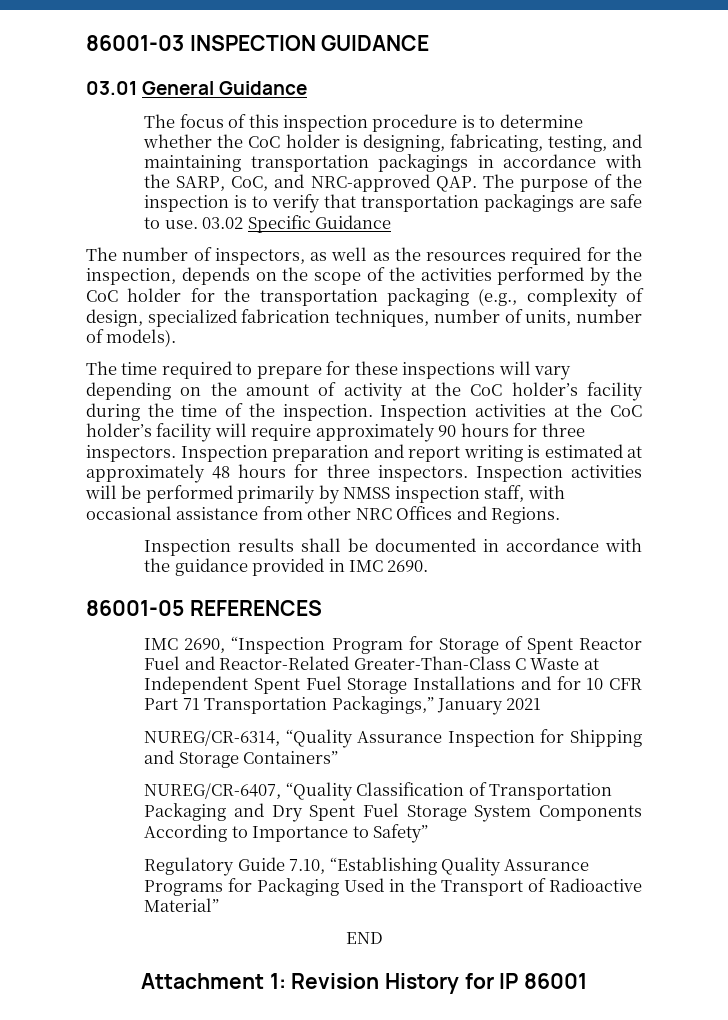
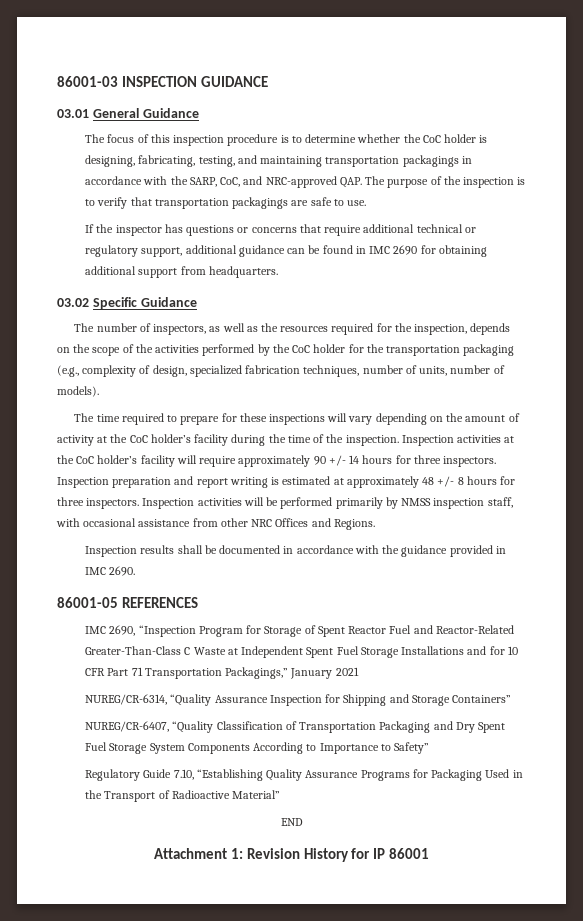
- The focus of this inspection procedure is to determine whether the CoC holder is designing, fabricating, testing, and maintaining transportation packagings in accordance with the SARP, CoC, and NRC-approved QAP. The purpose of the inspection is to verify that transportation packagings are safe to use. 03.02 Specific Guidance
+ The focus of this inspection procedure is to determine whether the CoC holder is designing, fabricating, testing, and maintaining transportation packagings in accordance with the SARP, CoC, and NRC-approved QAP. The purpose of the inspection is to verify that transportation packagings are safe to use.
+ If the inspector has questions or concerns that require additional technical or regulatory support, additional guidance can be found in IMC 2690 for obtaining additional support from headquarters.
+ 03.02 Specific Guidance
- Inspection activities at the CoC holder’s facility will require approximately 90 hours for three inspectors.
+ Inspection activities at the CoC holder’s facility will require approximately 90 +/- 14 hours for three inspectors.
- Inspection preparation and report writing is estimated at approximately 48 hours for three inspectors.
+ Inspection preparation and report writing is estimated at approximately 48 +/- 8 hours for three inspectors.

